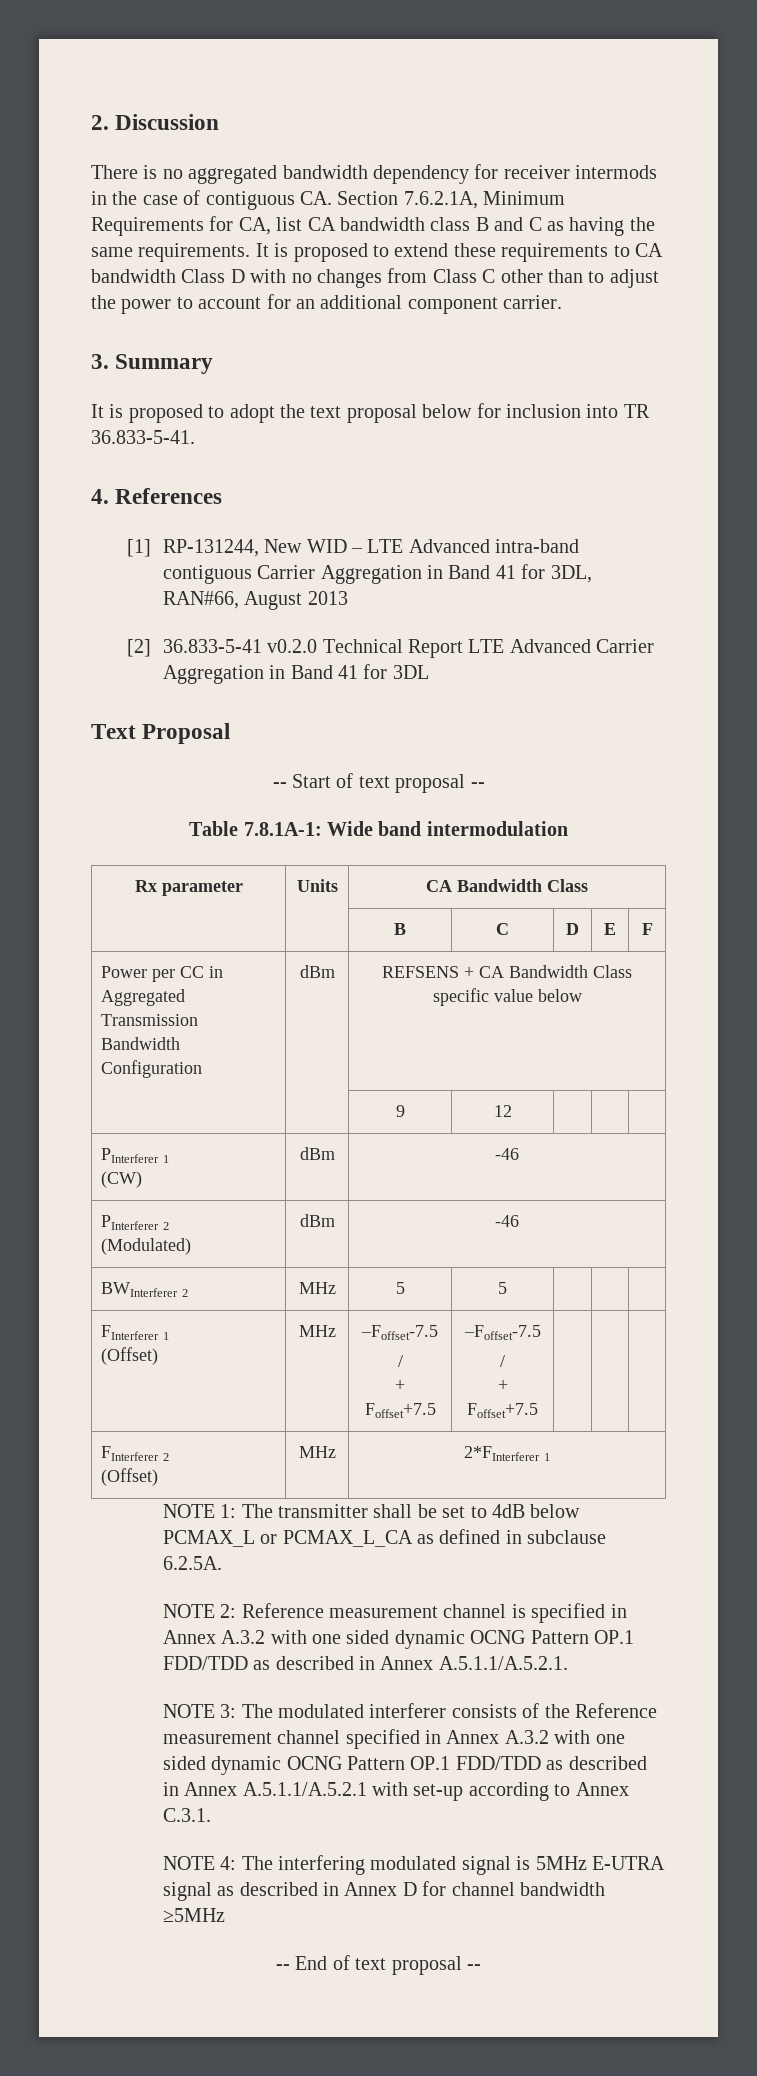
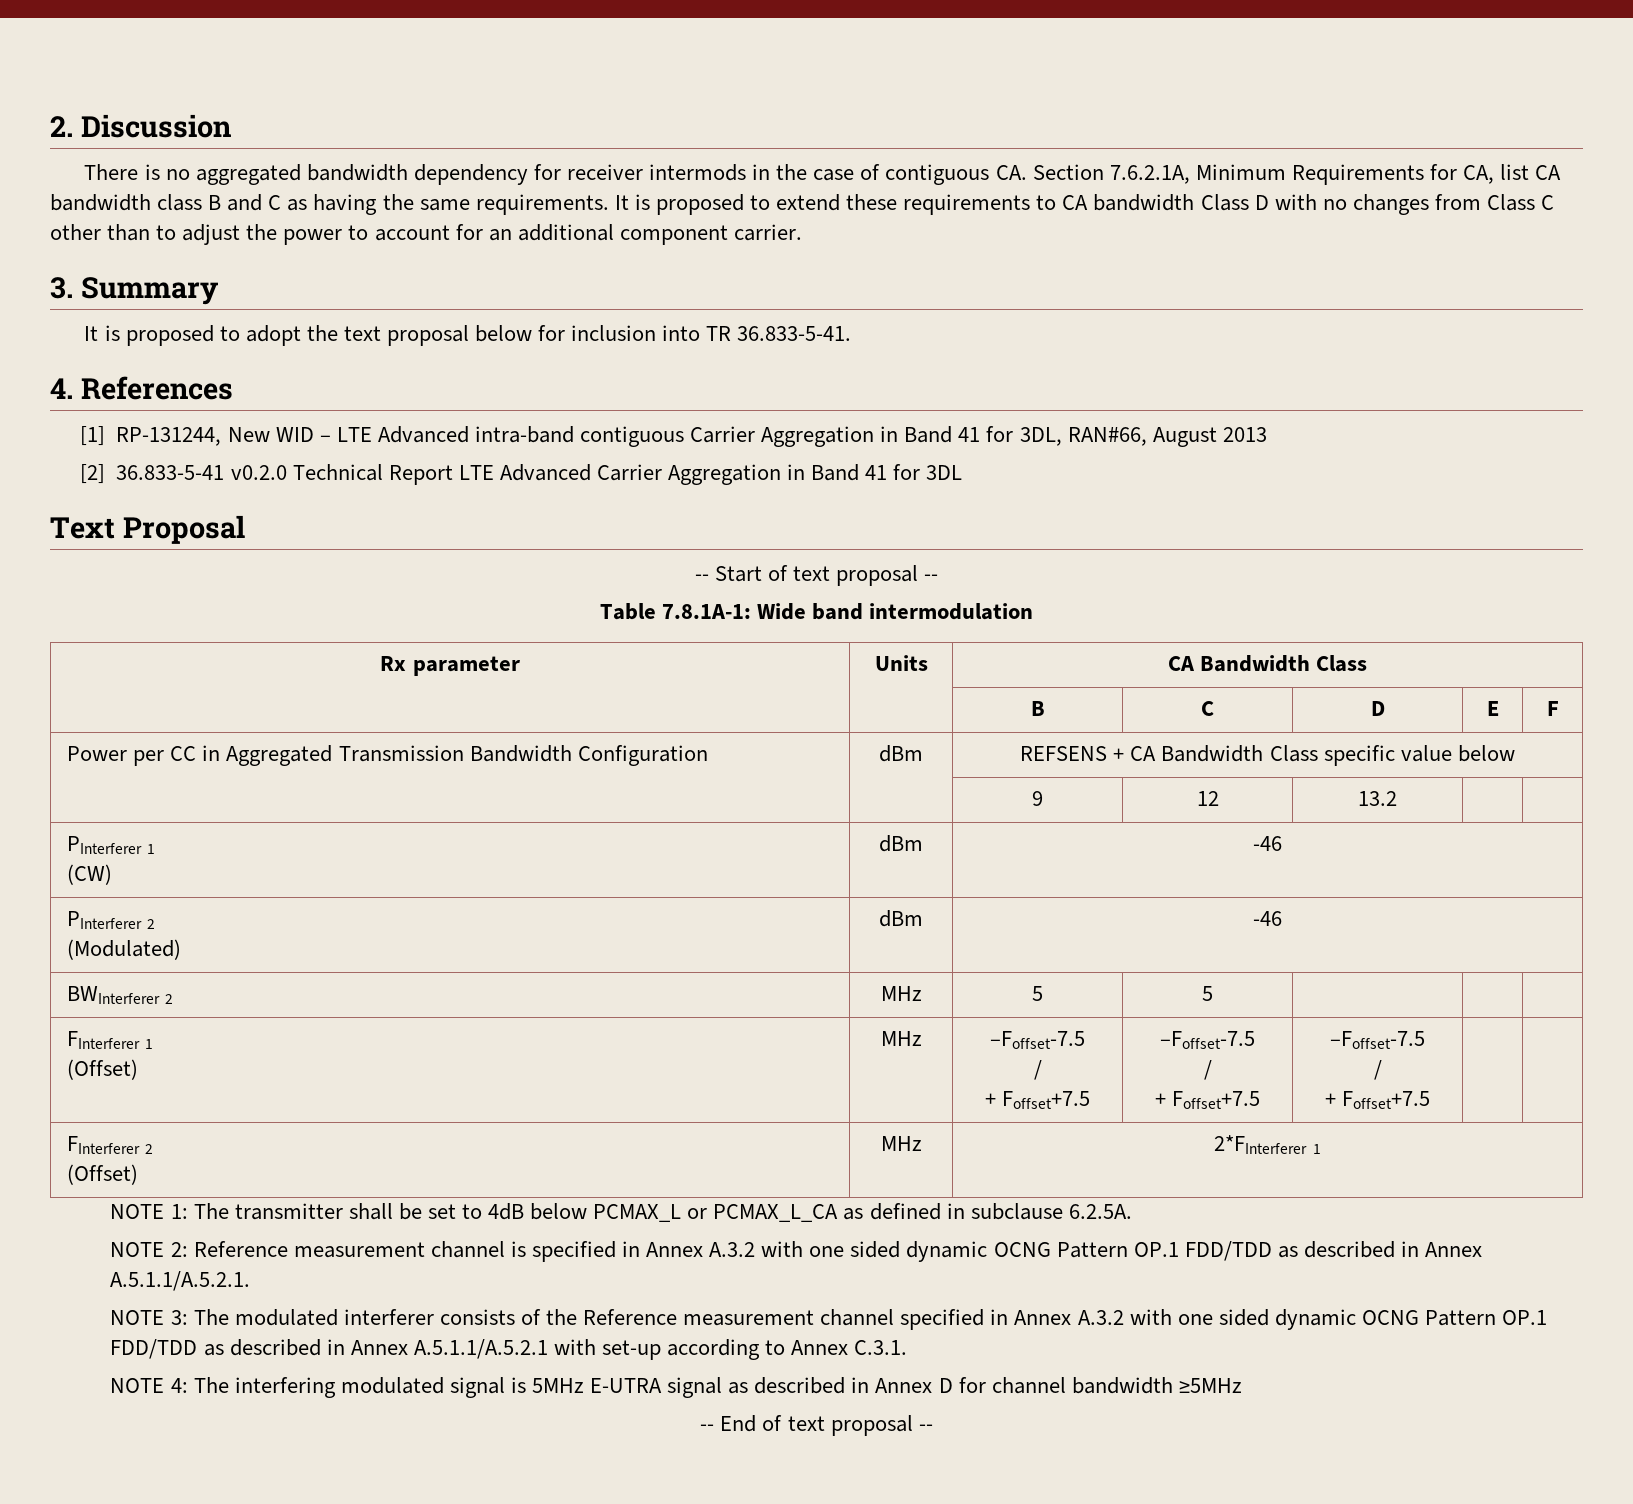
- | | 9 | 12 | | |
+ | | 9 | 12 | 13.2 | |
  FInterferer 1
  (Offset) | MHz | –Foffset-7.5
  /
  + Foffset+7.5 | –Foffset-7.5
  /
- + Foffset+7.5 | | |
+ + Foffset+7.5 | –Foffset-7.5
+ /
+ + Foffset+7.5 | |

